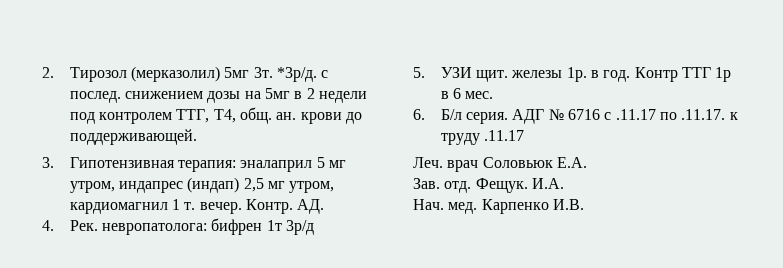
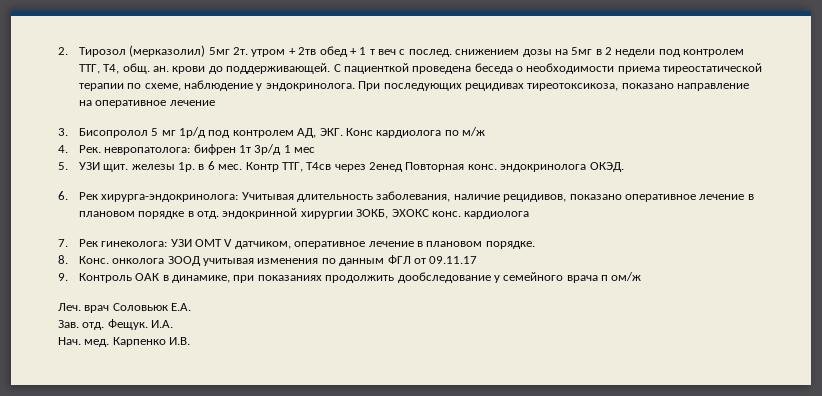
- 2. Тирозол (мерказолил) 5мг 3т. *3р/д. с послед. снижением дозы на 5мг в 2 недели под контролем ТТГ, Т4, общ. ан. крови до поддерживающей.
- 3. Гипотензивная терапия: эналаприл 5 мг утром, индапрес (индап) 2,5 мг утром, кардиомагнил 1 т. вечер. Контр. АД.
+ 2. Тирозол (мерказолил) 5мг 2т. утром + 2тв обед + 1 т веч с послед. снижением дозы на 5мг в 2 недели под контролем ТТГ, Т4, общ. ан. крови до поддерживающей. С пациенткой проведена беседа о необходимости приема тиреостатической терапии по схеме, наблюдение у эндокринолога. При последующих рецидивах тиреотоксикоза, показано направление на оперативное лечение
+ 3. Бисопролол 5 мг 1р/д под контролем АД, ЭКГ. Конс кардиолога по м/ж
- 4. Рек. невропатолога: бифрен 1т 3р/д
+ 4. Рек. невропатолога: бифрен 1т 3р/д 1 мес
- 5. УЗИ щит. железы 1р. в год. Контр ТТГ 1р в 6 мес.
- 6. Б/л серия. АДГ № 6716 с .11.17 по .11.17. к труду .11.17
+ 5. УЗИ щит. железы 1р. в 6 мес. Контр ТТГ, Т4св через 2енед Повторная конс. эндокринолога ОКЭД.
+ 6. Рек хирурга-эндокринолога: Учитывая длительность заболевания, наличие рецидивов, показано оперативное лечение в плановом порядке в отд. эндокринной хирургии ЗОКБ, ЭХОКС конс. кардиолога
+ 7. Рек гинеколога: УЗИ ОМТ V датчиком, оперативное лечение в плановом порядке.
+ 8. Конс. онколога ЗООД учитывая изменения по данным ФГЛ от 09.11.17
+ 9. Контроль ОАК в динамике, при показаниях продолжить дообследование у семейного врача п ом/ж

